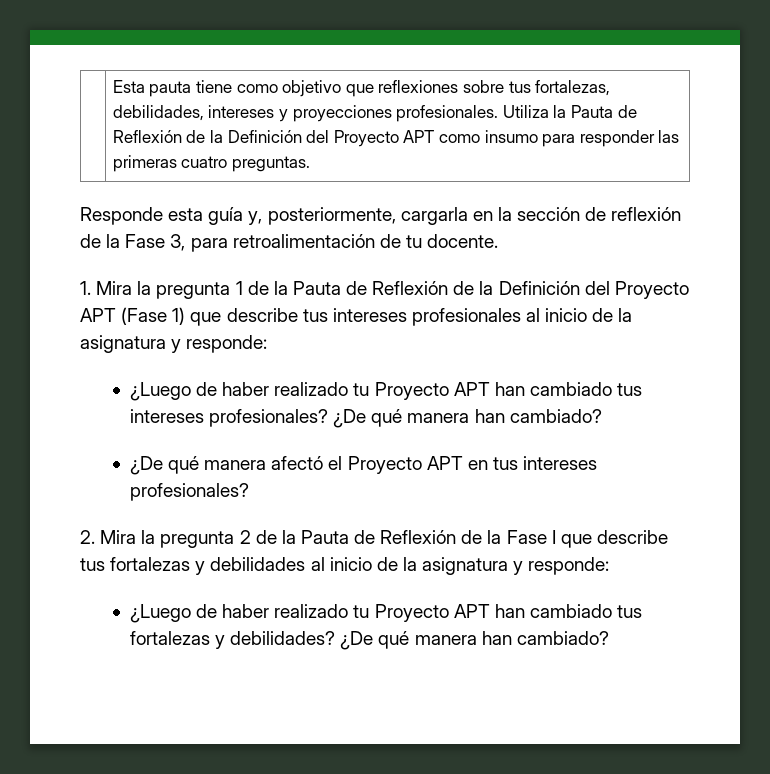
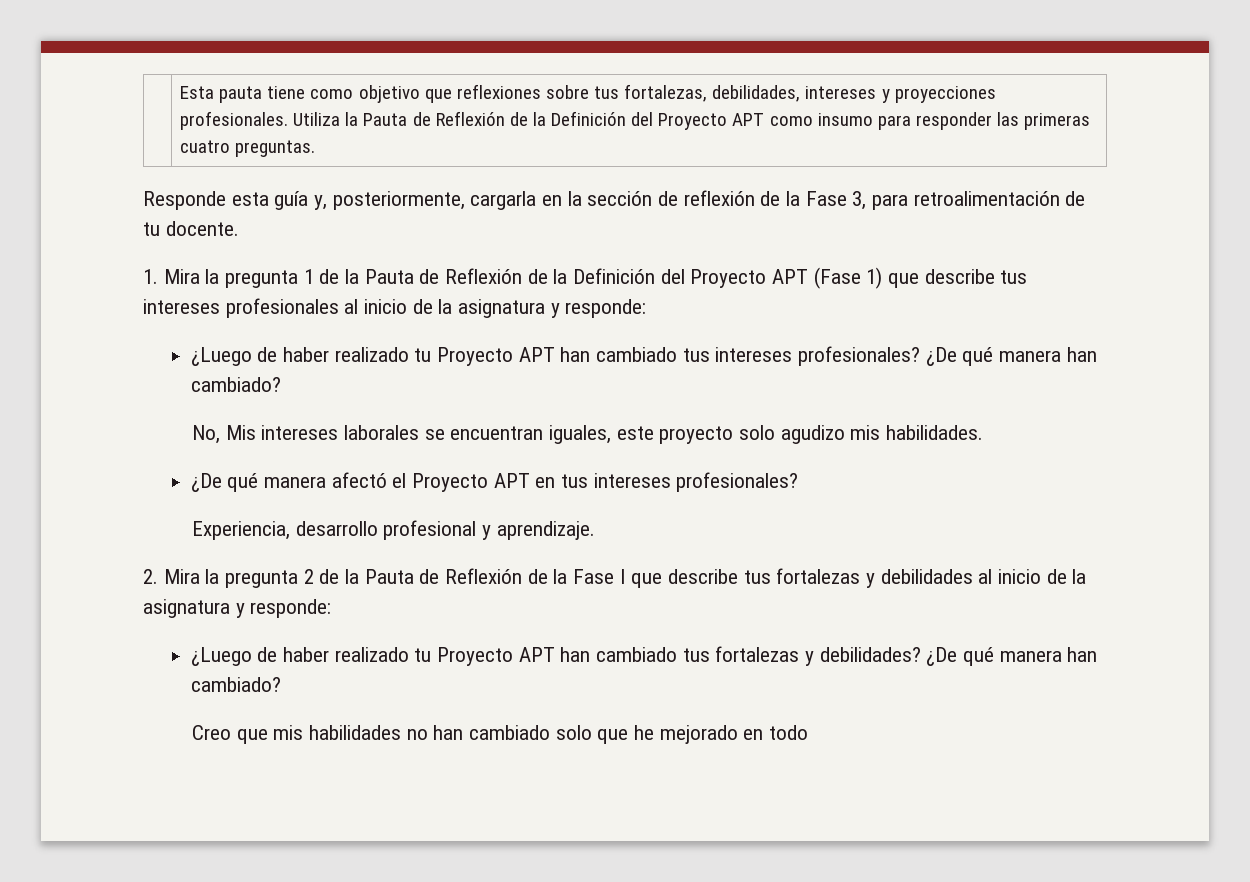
+ No, Mis intereses laborales se encuentran iguales, este proyecto solo agudizo mis habilidades.
+ Experiencia, desarrollo profesional y aprendizaje.
+ Creo que mis habilidades no han cambiado solo que he mejorado en todo

